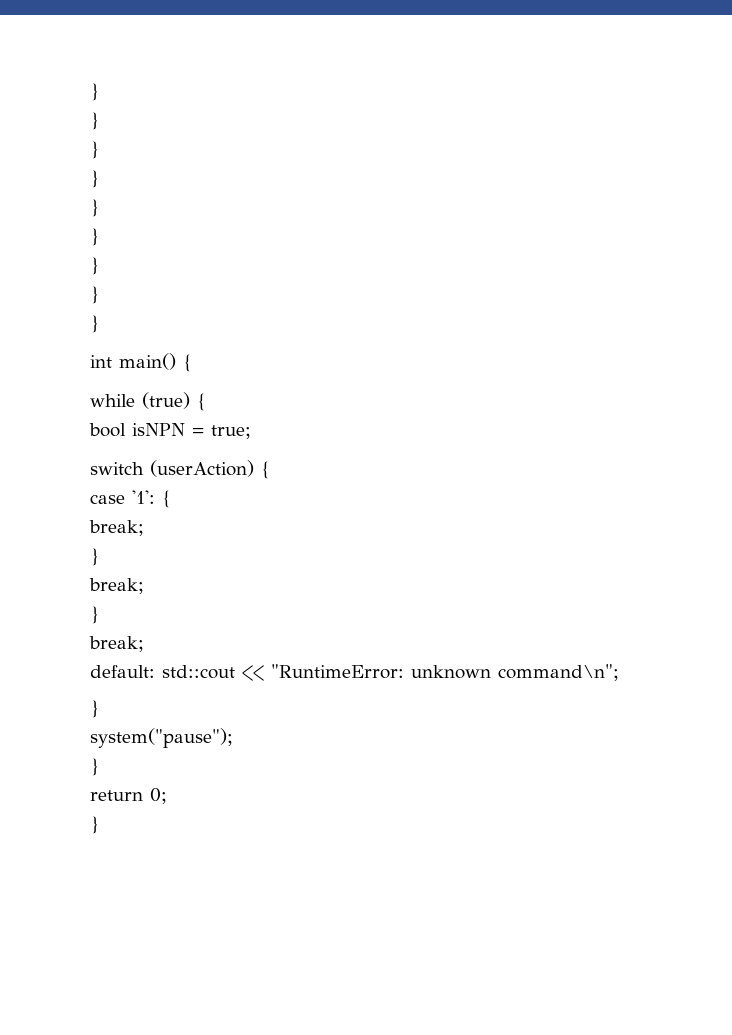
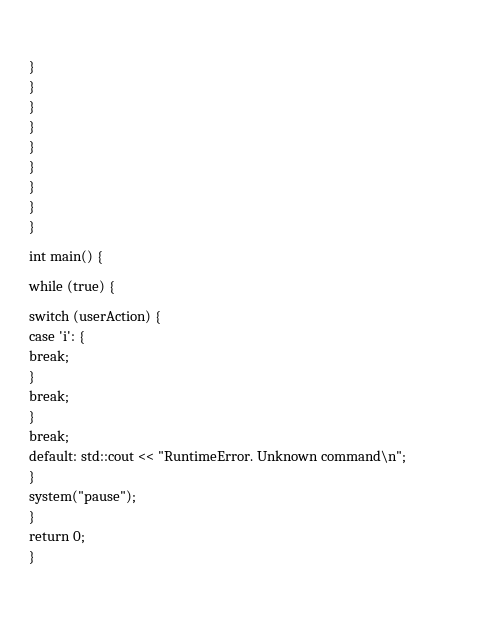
- bool isNPN = true;
- case '1': {
+ case 'i': {
- default: std::cout << "RuntimeError: unknown command\n";
+ default: std::cout << "RuntimeError. Unknown command\n";

